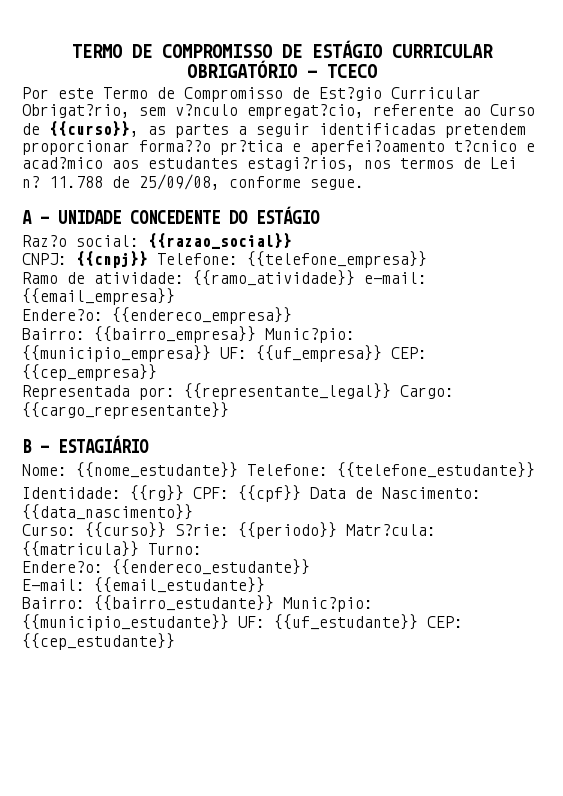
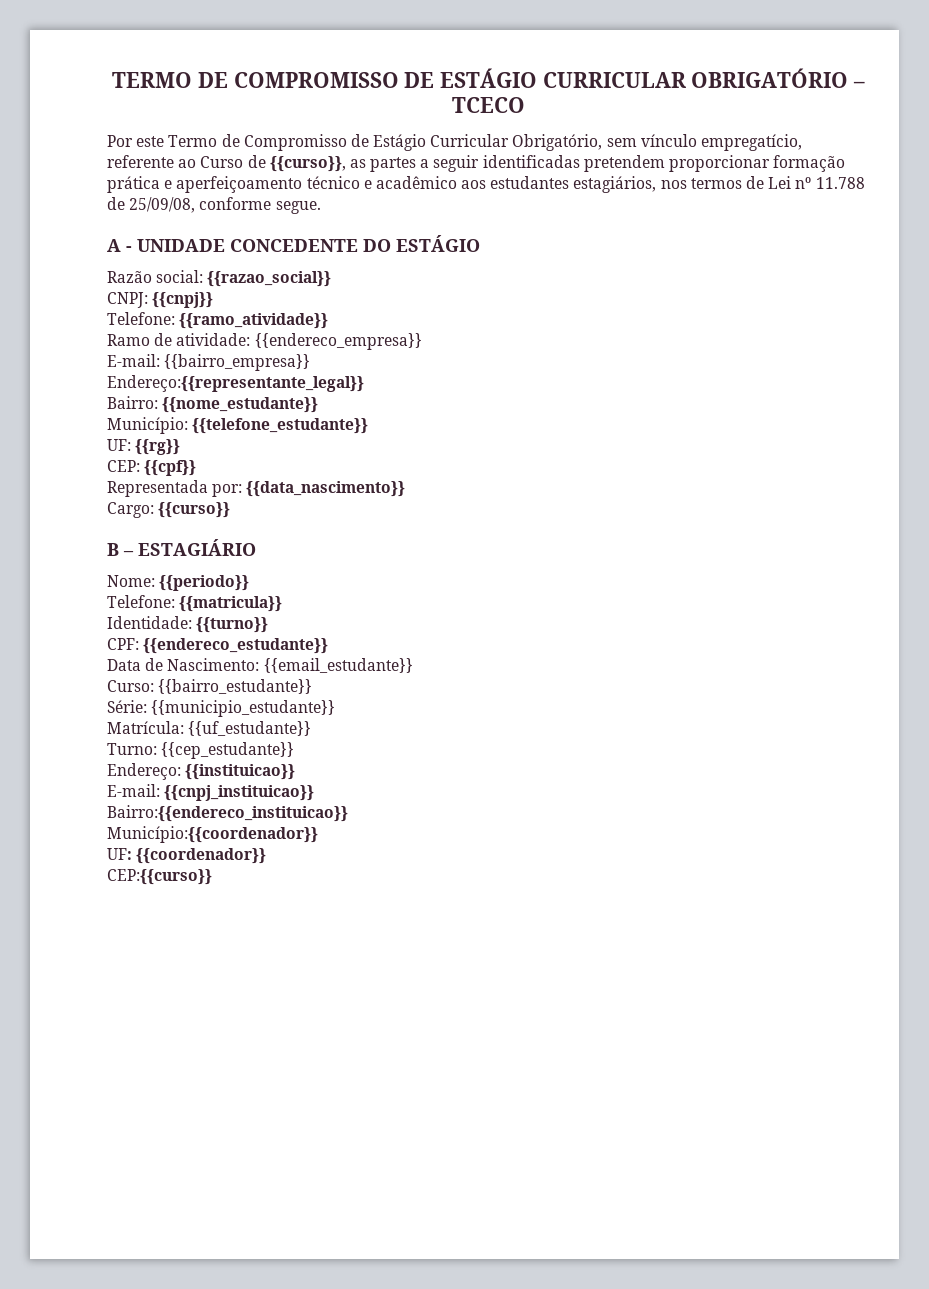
- Por este Termo de Compromisso de Est?gio Curricular Obrigat?rio, sem v?nculo empregat?cio, referente ao Curso de {{curso}}, as partes a seguir identificadas pretendem proporcionar forma??o pr?tica e aperfei?oamento t?cnico e acad?mico aos estudantes estagi?rios, nos termos de Lei n? 11.788 de 25/09/08, conforme segue.
+ Por este Termo de Compromisso de Estágio Curricular Obrigatório, sem vínculo empregatício, referente ao Curso de {{curso}}, as partes a seguir identificadas pretendem proporcionar formação prática e aperfeiçoamento técnico e acadêmico aos estudantes estagiários, nos termos de Lei nº 11.788 de 25/09/08, conforme segue.
- Raz?o social: {{razao_social}}
+ Razão social: {{razao_social}}
- CNPJ: {{cnpj}} Telefone: {{telefone_empresa}}
+ CNPJ: {{cnpj}}
+ Telefone: {{ramo_atividade}}
- Ramo de atividade: {{ramo_atividade}} e-mail: {{email_empresa}}
- Endere?o: {{endereco_empresa}}
- Bairro: {{bairro_empresa}} Munic?pio: {{municipio_empresa}} UF: {{uf_empresa}} CEP: {{cep_empresa}}
+ Ramo de atividade: {{endereco_empresa}}
+ E-mail: {{bairro_empresa}}
+ Endereço:{{representante_legal}}
+ Bairro: {{nome_estudante}}
+ Município: {{telefone_estudante}}
+ UF: {{rg}}
+ CEP: {{cpf}}
- Representada por: {{representante_legal}} Cargo: {{cargo_representante}}
+ Representada por: {{data_nascimento}}
+ Cargo: {{curso}}
- Nome: {{nome_estudante}} Telefone: {{telefone_estudante}}
- Identidade: {{rg}} CPF: {{cpf}} Data de Nascimento: {{data_nascimento}}
+ Nome: {{periodo}}
+ Telefone: {{matricula}}
+ Identidade: {{turno}}
+ CPF: {{endereco_estudante}}
+ Data de Nascimento: {{email_estudante}}
- Curso: {{curso}} S?rie: {{periodo}} Matr?cula: {{matricula}} Turno:
- Endere?o: {{endereco_estudante}}
- E-mail: {{email_estudante}}
- Bairro: {{bairro_estudante}} Munic?pio: {{municipio_estudante}} UF: {{uf_estudante}} CEP: {{cep_estudante}}
+ Curso: {{bairro_estudante}}
+ Série: {{municipio_estudante}}
+ Matrícula: {{uf_estudante}}
+ Turno: {{cep_estudante}}
+ Endereço: {{instituicao}}
+ E-mail: {{cnpj_instituicao}}
+ Bairro:{{endereco_instituicao}}
+ Município:{{coordenador}}
+ UF: {{coordenador}}
+ CEP:{{curso}}

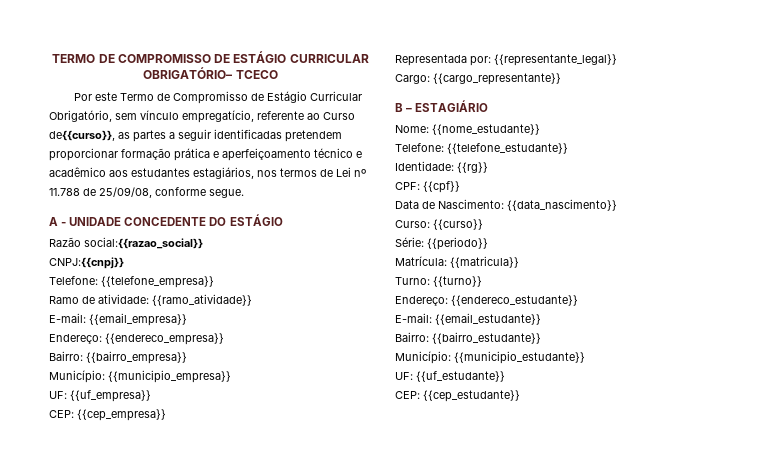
- TERMO DE COMPROMISSO DE ESTÁGIO CURRICULAR OBRIGATÓRIO – TCECO
+ TERMO DE COMPROMISSO DE ESTÁGIO CURRICULAR OBRIGATÓRIO– TCECO
- Por este Termo de Compromisso de Estágio Curricular Obrigatório, sem vínculo empregatício, referente ao Curso de {{curso}}, as partes a seguir identificadas pretendem proporcionar formação prática e aperfeiçoamento técnico e acadêmico aos estudantes estagiários, nos termos de Lei nº 11.788 de 25/09/08, conforme segue.
+ Por este Termo de Compromisso de Estágio Curricular Obrigatório, sem vínculo empregatício, referente ao Curso de{{curso}}, as partes a seguir identificadas pretendem proporcionar formação prática e aperfeiçoamento técnico e acadêmico aos estudantes estagiários, nos termos de Lei nº 11.788 de 25/09/08, conforme segue.
- Razão social: {{razao_social}}
- CNPJ: {{cnpj}}
- Telefone: {{ramo_atividade}}
+ Razão social:{{razao_social}}
+ CNPJ:{{cnpj}}
+ Telefone: {{telefone_empresa}}
- Ramo de atividade: {{endereco_empresa}}
+ Ramo de atividade: {{ramo_atividade}}
+ E-mail: {{email_empresa}}
+ Endereço: {{endereco_empresa}}
- E-mail: {{bairro_empresa}}
+ Bairro: {{bairro_empresa}}
- Endereço:{{representante_legal}}
- Bairro: {{nome_estudante}}
- Município: {{telefone_estudante}}
- UF: {{rg}}
- CEP: {{cpf}}
+ Município: {{municipio_empresa}}
+ UF: {{uf_empresa}}
+ CEP: {{cep_empresa}}
- Representada por: {{data_nascimento}}
+ Representada por: {{representante_legal}}
- Cargo: {{curso}}
+ Cargo: {{cargo_representante}}
- Nome: {{periodo}}
- Telefone: {{matricula}}
+ Nome: {{nome_estudante}}
+ Telefone: {{telefone_estudante}}
- Identidade: {{turno}}
+ Identidade: {{rg}}
- CPF: {{endereco_estudante}}
+ CPF: {{cpf}}
- Data de Nascimento: {{email_estudante}}
+ Data de Nascimento: {{data_nascimento}}
+ Curso: {{curso}}
+ Série: {{periodo}}
+ Matrícula: {{matricula}}
+ Turno: {{turno}}
+ Endereço: {{endereco_estudante}}
+ E-mail: {{email_estudante}}
- Curso: {{bairro_estudante}}
+ Bairro: {{bairro_estudante}}
- Série: {{municipio_estudante}}
+ Município: {{municipio_estudante}}
- Matrícula: {{uf_estudante}}
+ UF: {{uf_estudante}}
- Turno: {{cep_estudante}}
+ CEP: {{cep_estudante}}
- Endereço: {{instituicao}}
- E-mail: {{cnpj_instituicao}}
- Bairro:{{endereco_instituicao}}
- Município:{{coordenador}}
- UF: {{coordenador}}
- CEP:{{curso}}

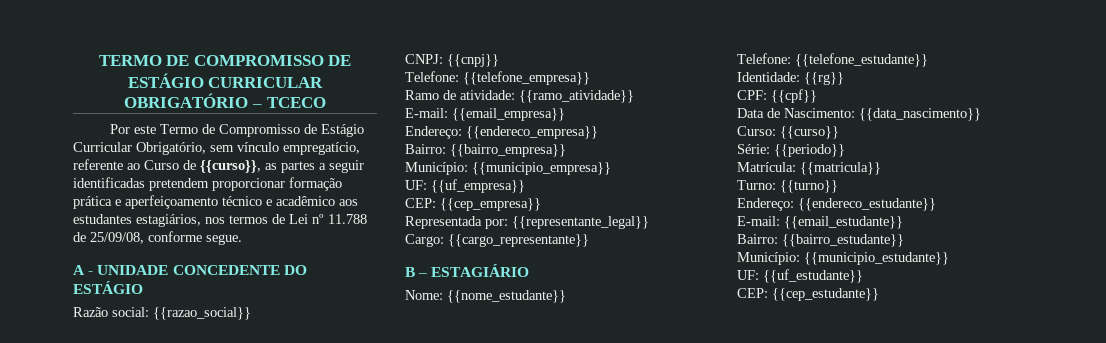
- TERMO DE COMPROMISSO DE ESTÁGIO CURRICULAR OBRIGATÓRIO– TCECO
+ TERMO DE COMPROMISSO DE ESTÁGIO CURRICULAR OBRIGATÓRIO – TCECO
- Por este Termo de Compromisso de Estágio Curricular Obrigatório, sem vínculo empregatício, referente ao Curso de{{curso}}, as partes a seguir identificadas pretendem proporcionar formação prática e aperfeiçoamento técnico e acadêmico aos estudantes estagiários, nos termos de Lei nº 11.788 de 25/09/08, conforme segue.
+ Por este Termo de Compromisso de Estágio Curricular Obrigatório, sem vínculo empregatício, referente ao Curso de {{curso}}, as partes a seguir identificadas pretendem proporcionar formação prática e aperfeiçoamento técnico e acadêmico aos estudantes estagiários, nos termos de Lei nº 11.788 de 25/09/08, conforme segue.
- Razão social:{{razao_social}}
- CNPJ:{{cnpj}}
+ Razão social: {{razao_social}}
+ CNPJ: {{cnpj}}

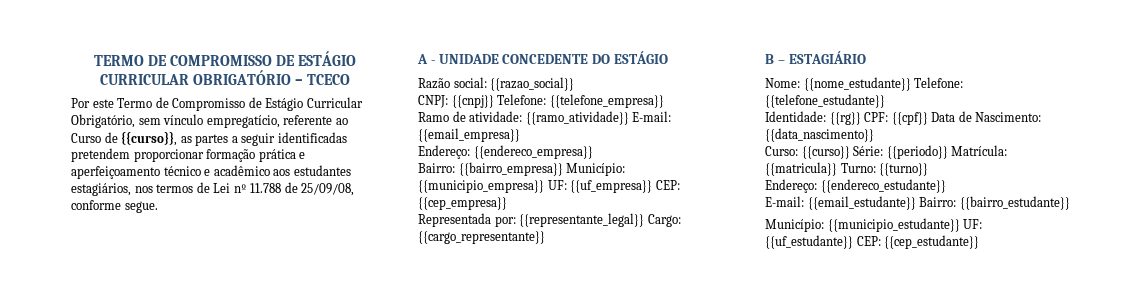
- CNPJ: {{cnpj}}
- Telefone: {{telefone_empresa}}
+ CNPJ: {{cnpj}} Telefone: {{telefone_empresa}}
- Ramo de atividade: {{ramo_atividade}}
- E-mail: {{email_empresa}}
+ Ramo de atividade: {{ramo_atividade}} E-mail: {{email_empresa}}
- Bairro: {{bairro_empresa}}
- Município: {{municipio_empresa}}
- UF: {{uf_empresa}}
- CEP: {{cep_empresa}}
+ Bairro: {{bairro_empresa}} Município: {{municipio_empresa}} UF: {{uf_empresa}} CEP: {{cep_empresa}}
- Representada por: {{representante_legal}}
- Cargo: {{cargo_representante}}
+ Representada por: {{representante_legal}} Cargo: {{cargo_representante}}
- Nome: {{nome_estudante}}
- Telefone: {{telefone_estudante}}
+ Nome: {{nome_estudante}} Telefone: {{telefone_estudante}}
- Identidade: {{rg}}
- CPF: {{cpf}}
- Data de Nascimento: {{data_nascimento}}
+ Identidade: {{rg}} CPF: {{cpf}} Data de Nascimento: {{data_nascimento}}
- Curso: {{curso}}
- Série: {{periodo}}
- Matrícula: {{matricula}}
- Turno: {{turno}}
+ Curso: {{curso}} Série: {{periodo}} Matrícula: {{matricula}} Turno: {{turno}}
- E-mail: {{email_estudante}}
- Bairro: {{bairro_estudante}}
+ E-mail: {{email_estudante}} Bairro: {{bairro_estudante}}
- Município: {{municipio_estudante}}
- UF: {{uf_estudante}}
- CEP: {{cep_estudante}}
+ Município: {{municipio_estudante}} UF: {{uf_estudante}} CEP: {{cep_estudante}}

